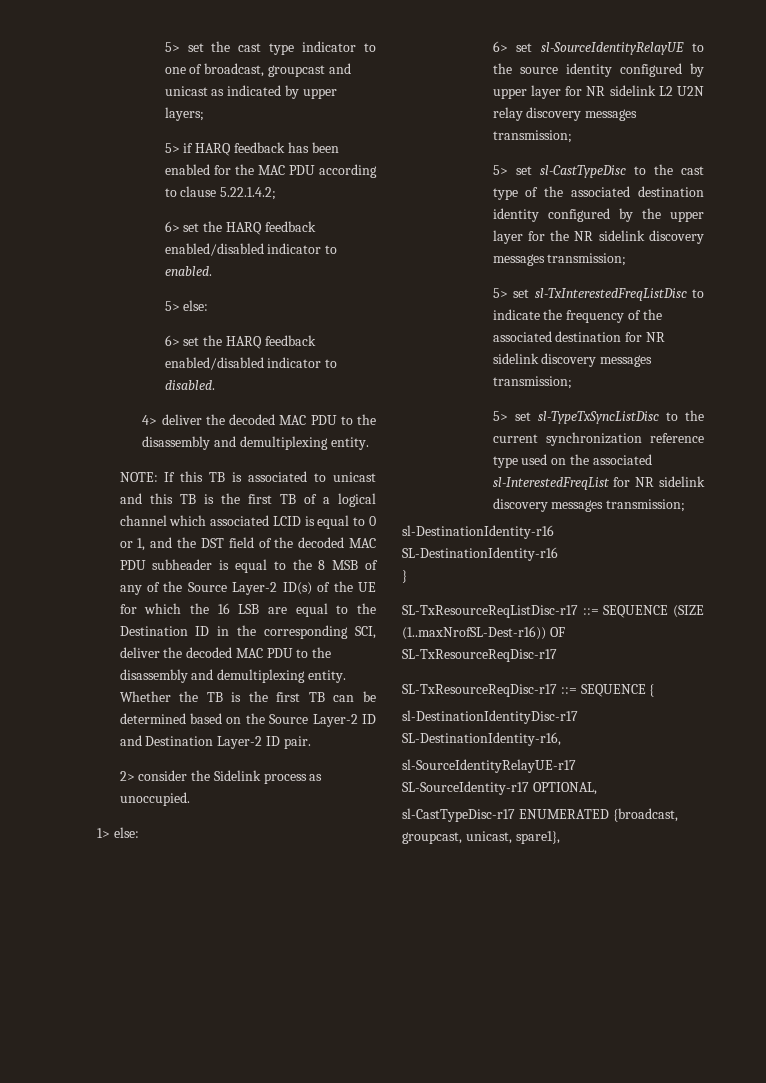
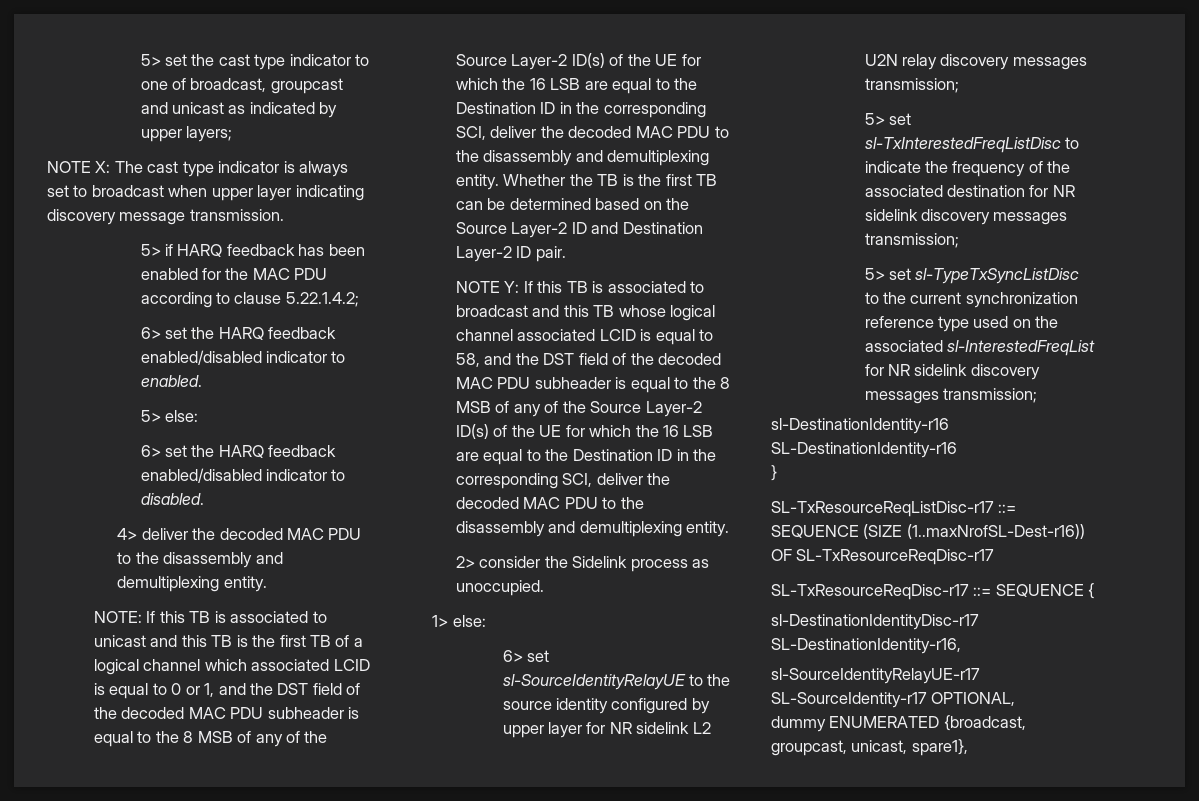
+ NOTE X: The cast type indicator is always set to broadcast when upper layer indicating discovery message transmission.
+ NOTE Y: If this TB is associated to broadcast and this TB whose logical channel associated LCID is equal to 58, and the DST field of the decoded MAC PDU subheader is equal to the 8 MSB of any of the Source Layer-2 ID(s) of the UE for which the 16 LSB are equal to the Destination ID in the corresponding SCI, deliver the decoded MAC PDU to the disassembly and demultiplexing entity.
- 5> set sl-CastTypeDisc to the cast type of the associated destination identity configured by the upper layer for the NR sidelink discovery messages transmission;
- sl-CastTypeDisc-r17 ENUMERATED {broadcast, groupcast, unicast, spare1},
+ dummy ENUMERATED {broadcast, groupcast, unicast, spare1},

